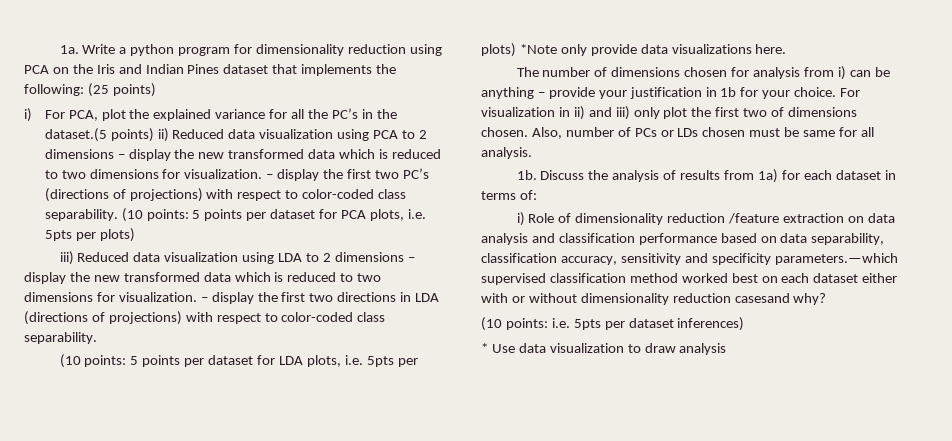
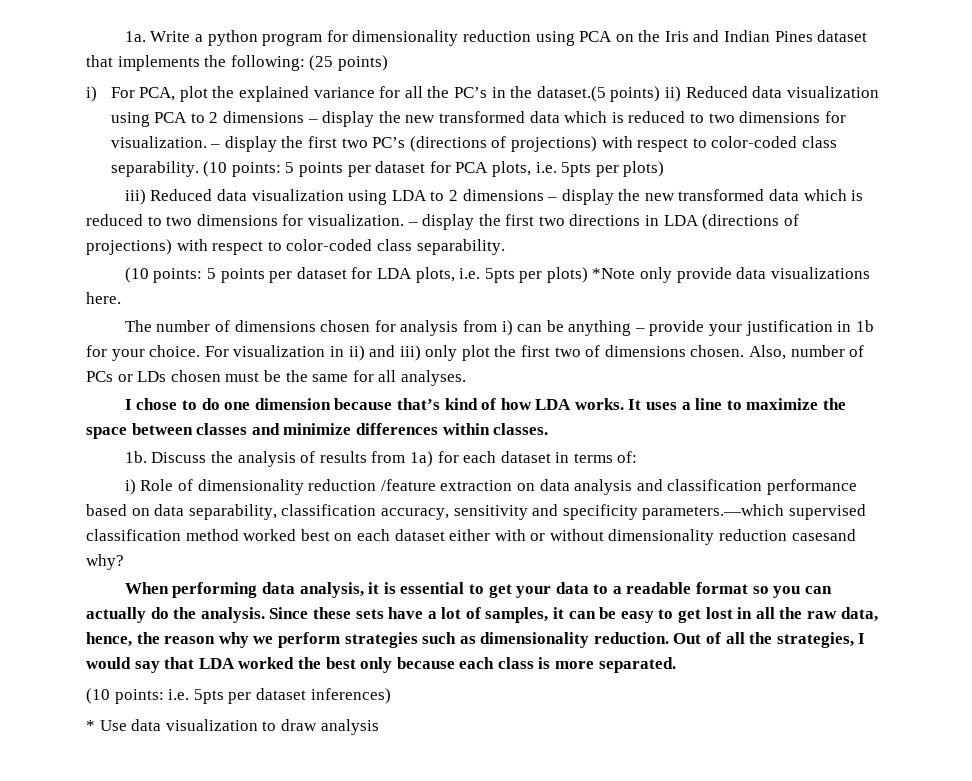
- Also, number of PCs or LDs chosen must be same for all analysis.
+ Also, number of PCs or LDs chosen must be the same for all analyses.
+ I chose to do one dimension because that’s kind of how LDA works. It uses a line to maximize the space between classes and minimize differences within classes.
+ When performing data analysis, it is essential to get your data to a readable format so you can actually do the analysis. Since these sets have a lot of samples, it can be easy to get lost in all the raw data, hence, the reason why we perform strategies such as dimensionality reduction. Out of all the strategies, I would say that LDA worked the best only because each class is more separated.

